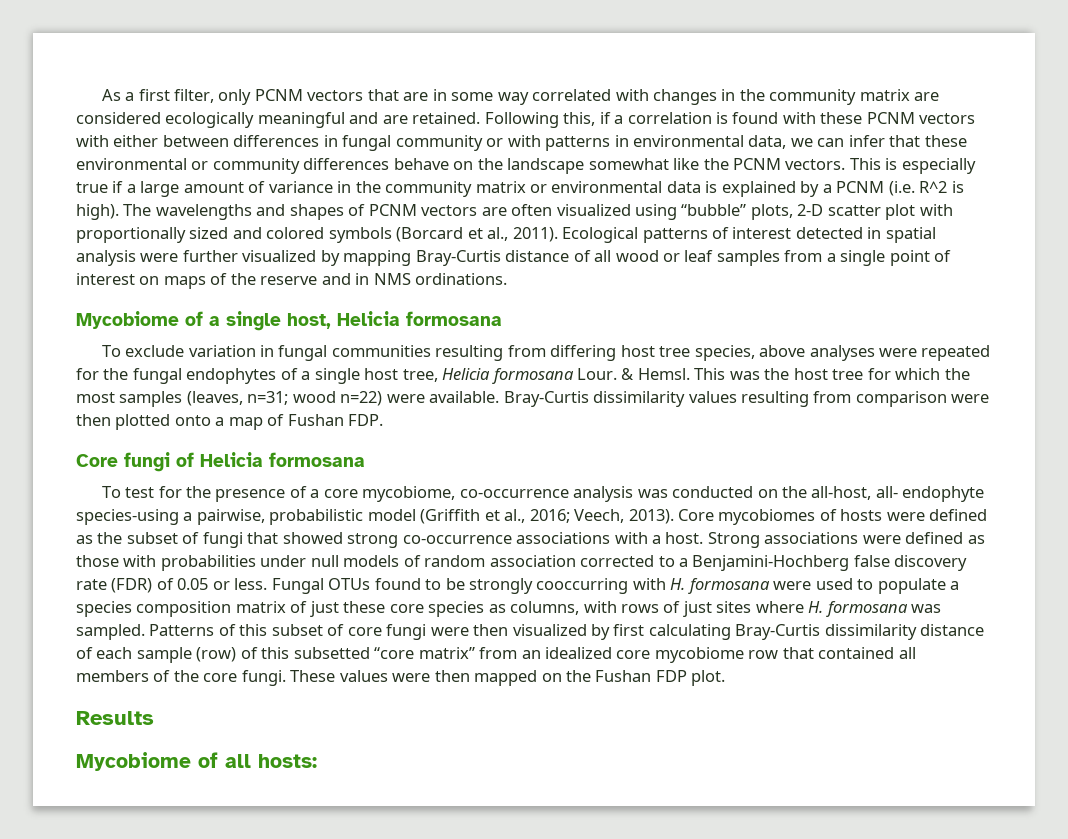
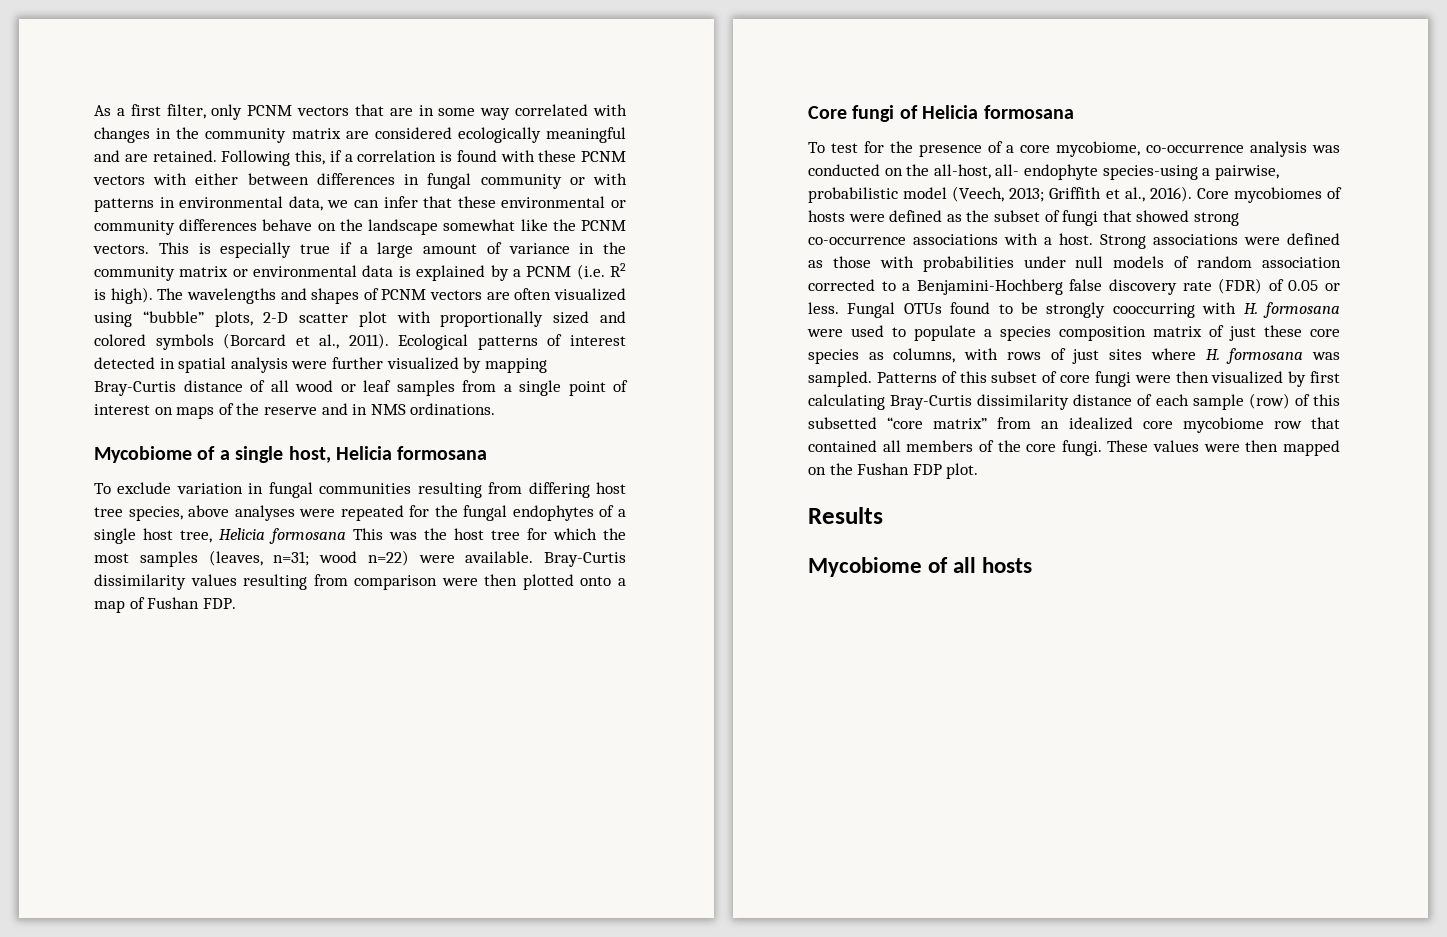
- This is especially true if a large amount of variance in the community matrix or environmental data is explained by a PCNM (i.e. R^2 is high).
+ This is especially true if a large amount of variance in the community matrix or environmental data is explained by a PCNM (i.e. R2 is high).
- To exclude variation in fungal communities resulting from differing host tree species, above analyses were repeated for the fungal endophytes of a single host tree, Helicia formosana Lour. & Hemsl. This was the host tree for which the most samples (leaves, n=31; wood n=22) were available.
+ To exclude variation in fungal communities resulting from differing host tree species, above analyses were repeated for the fungal endophytes of a single host tree, Helicia formosana This was the host tree for which the most samples (leaves, n=31; wood n=22) were available.
- To test for the presence of a core mycobiome, co-occurrence analysis was conducted on the all-host, all- endophyte species-using a pairwise, probabilistic model (Griffith et al., 2016; Veech, 2013).
+ To test for the presence of a core mycobiome, co-occurrence analysis was conducted on the all-host, all- endophyte species-using a pairwise, probabilistic model (Veech, 2013; Griffith et al., 2016).
- Mycobiome of all hosts:
+ Mycobiome of all hosts

